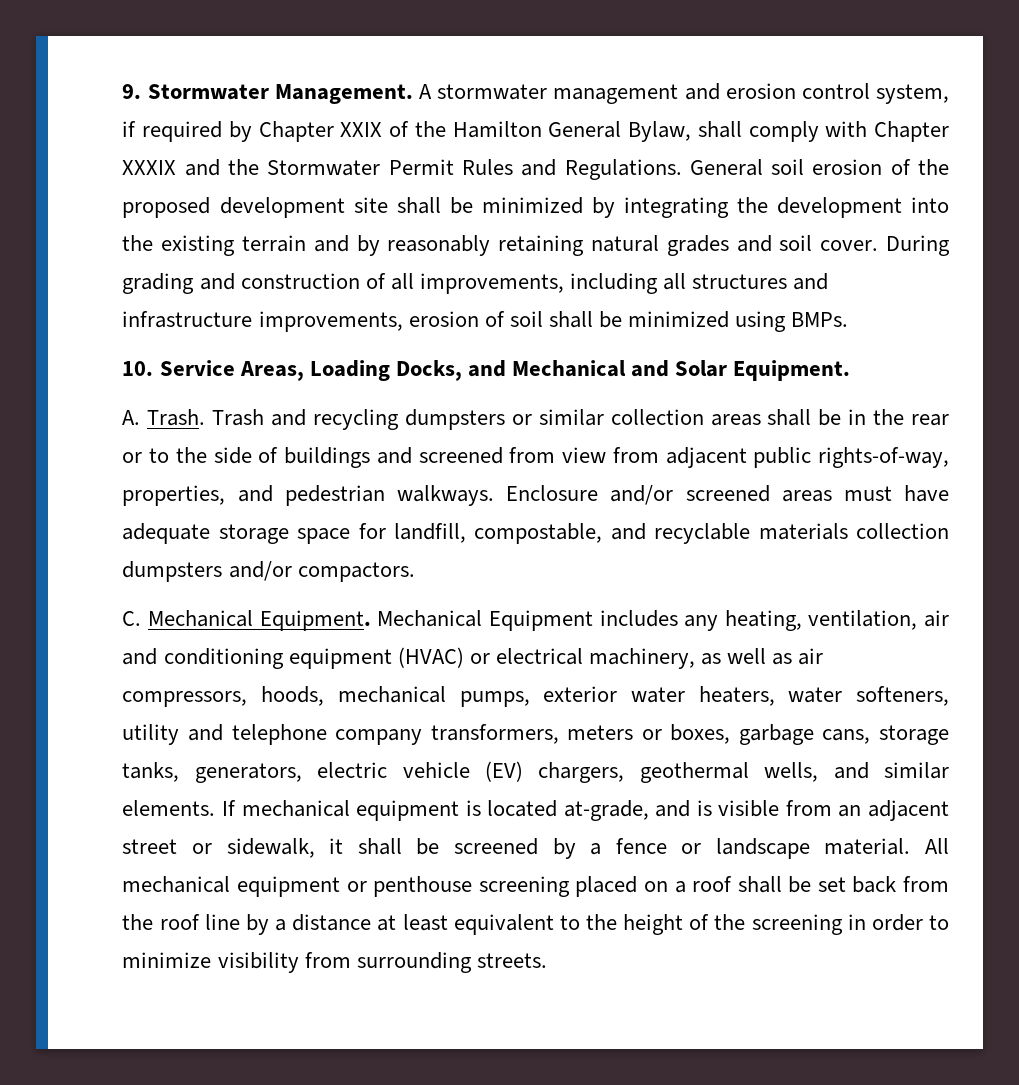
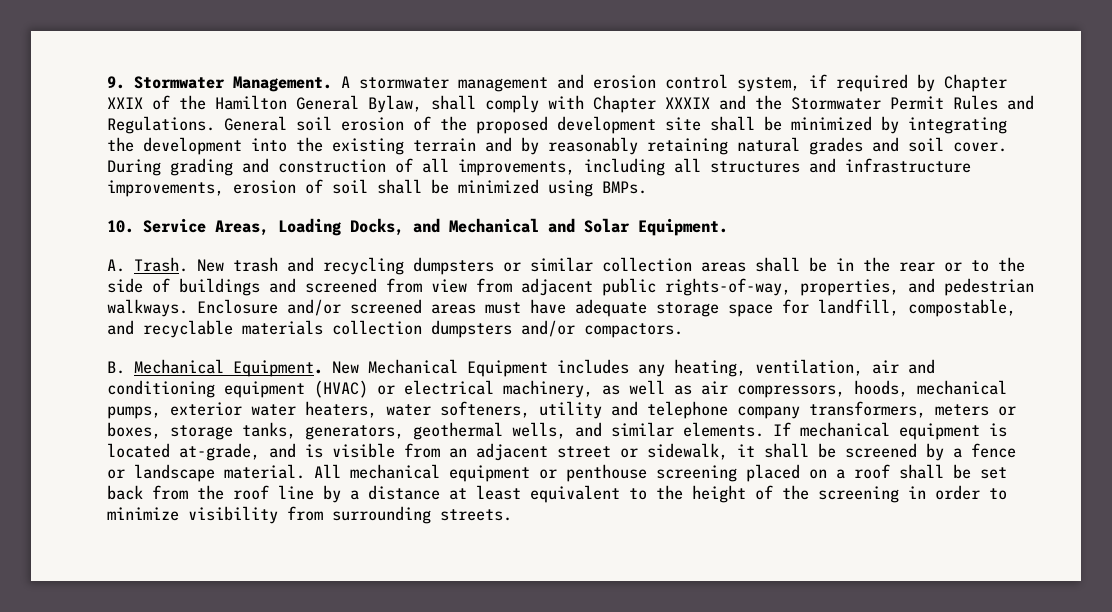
- Trash and recycling dumpsters or similar collection areas shall be in the rear or to the side of buildings and screened from view from adjacent public rights-of-way, properties, and pedestrian walkways.
+ New trash and recycling dumpsters or similar collection areas shall be in the rear or to the side of buildings and screened from view from adjacent public rights-of-way, properties, and pedestrian walkways.
- C. Mechanical Equipment.
+ B. Mechanical Equipment.
- Mechanical Equipment includes any heating, ventilation, air and conditioning equipment (HVAC) or electrical machinery, as well as air compressors, hoods, mechanical pumps, exterior water heaters, water softeners, utility and telephone company transformers, meters or boxes, garbage cans, storage tanks, generators, electric vehicle (EV) chargers, geothermal wells, and similar elements.
+ New Mechanical Equipment includes any heating, ventilation, air and conditioning equipment (HVAC) or electrical machinery, as well as air compressors, hoods, mechanical pumps, exterior water heaters, water softeners, utility and telephone company transformers, meters or boxes, storage tanks, generators, geothermal wells, and similar elements.

